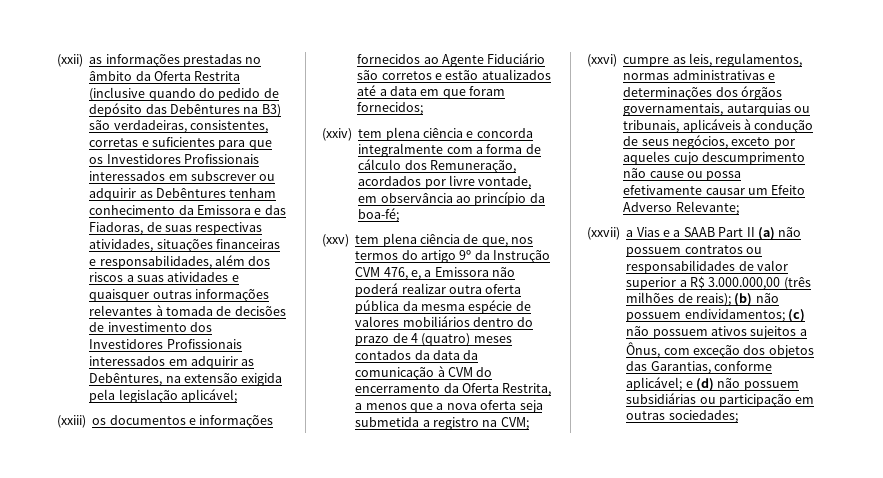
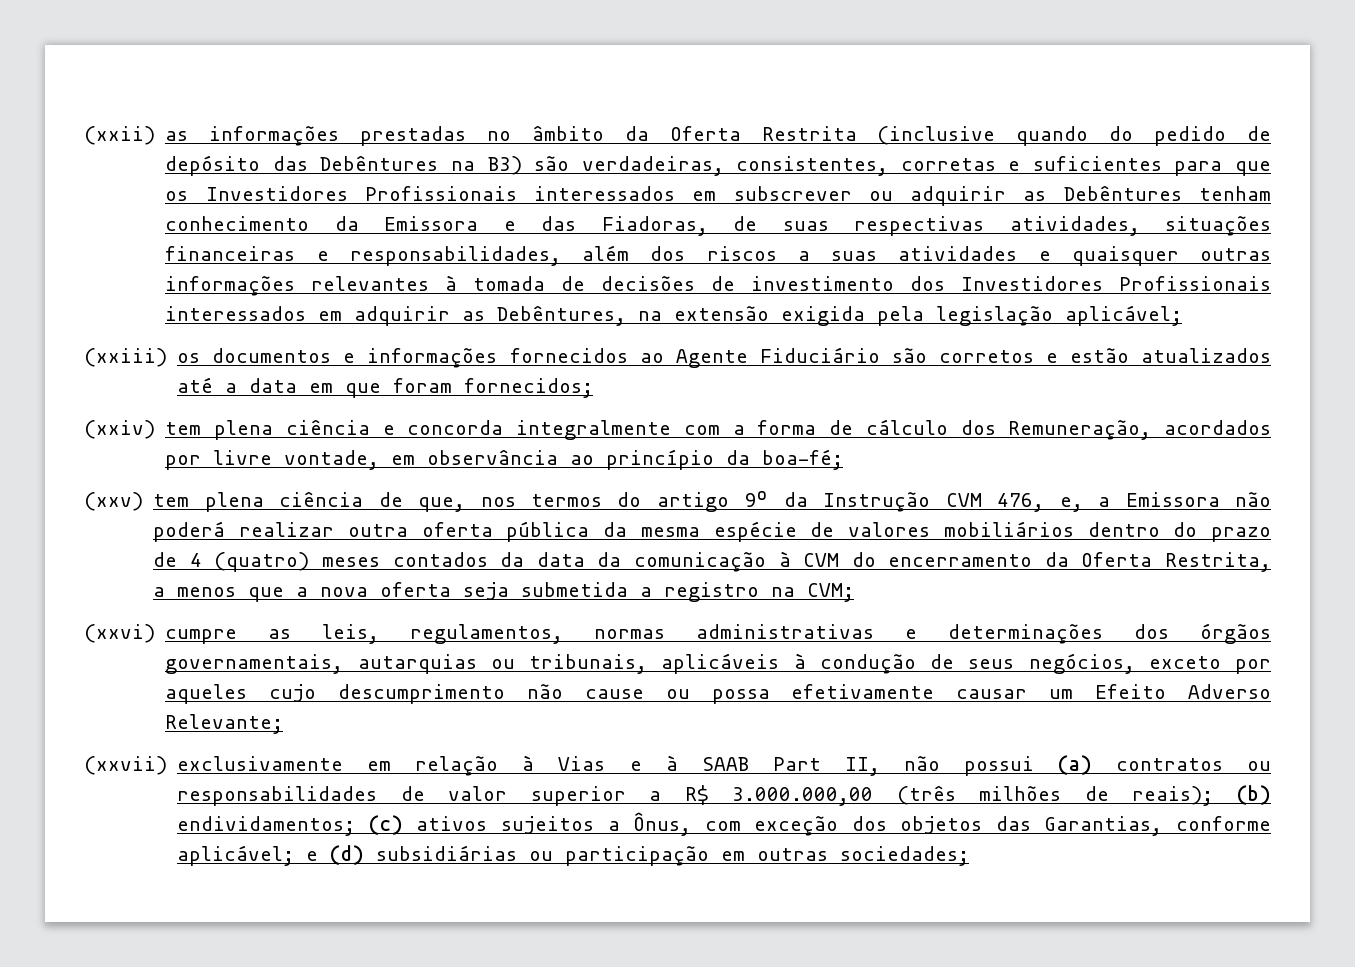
- (xxvii) a Vias e a SAAB Part II (a) não possuem contratos ou responsabilidades de valor superior a R$ 3.000.000,00 (três milhões de reais); (b) não possuem endividamentos; (c) não possuem ativos sujeitos a Ônus, com exceção dos objetos das Garantias, conforme aplicável; e (d) não possuem subsidiárias ou participação em outras sociedades;
+ (xxvii) exclusivamente em relação à Vias e à SAAB Part II, não possui (a) contratos ou responsabilidades de valor superior a R$ 3.000.000,00 (três milhões de reais); (b) endividamentos; (c) ativos sujeitos a Ônus, com exceção dos objetos das Garantias, conforme aplicável; e (d) subsidiárias ou participação em outras sociedades;

